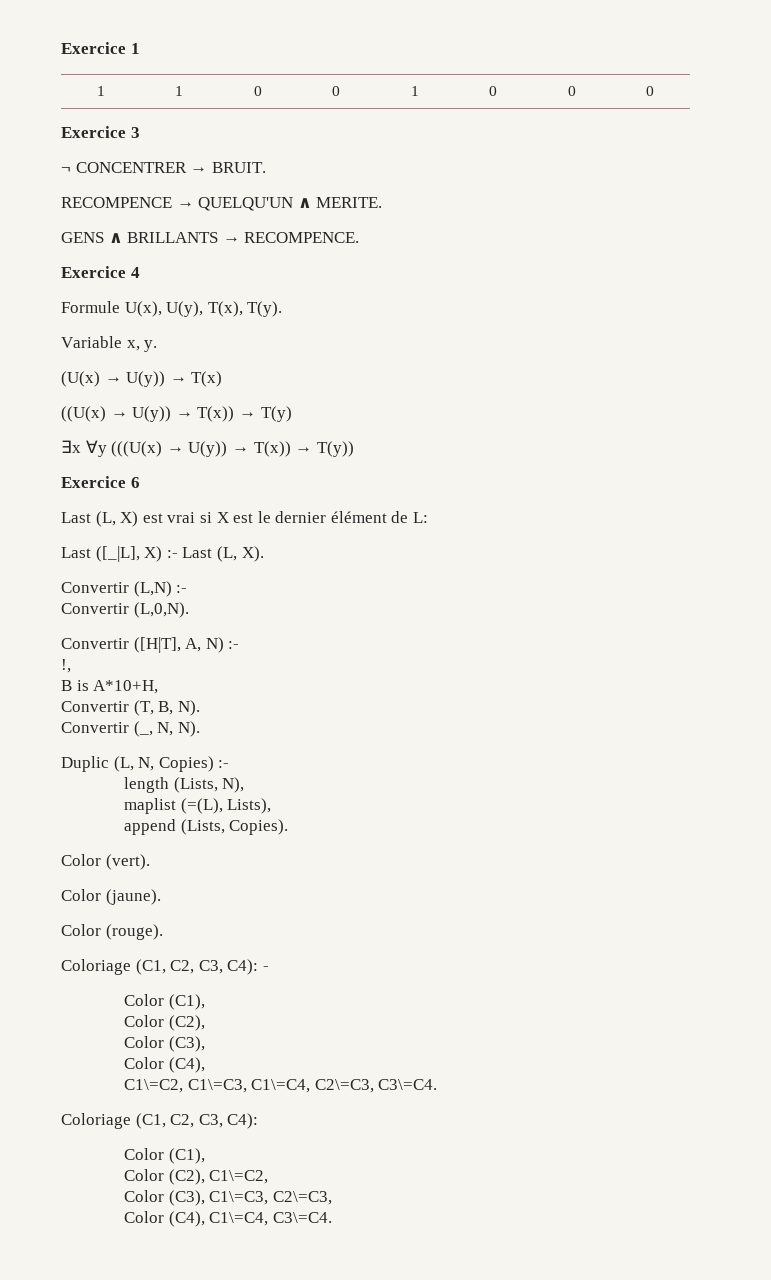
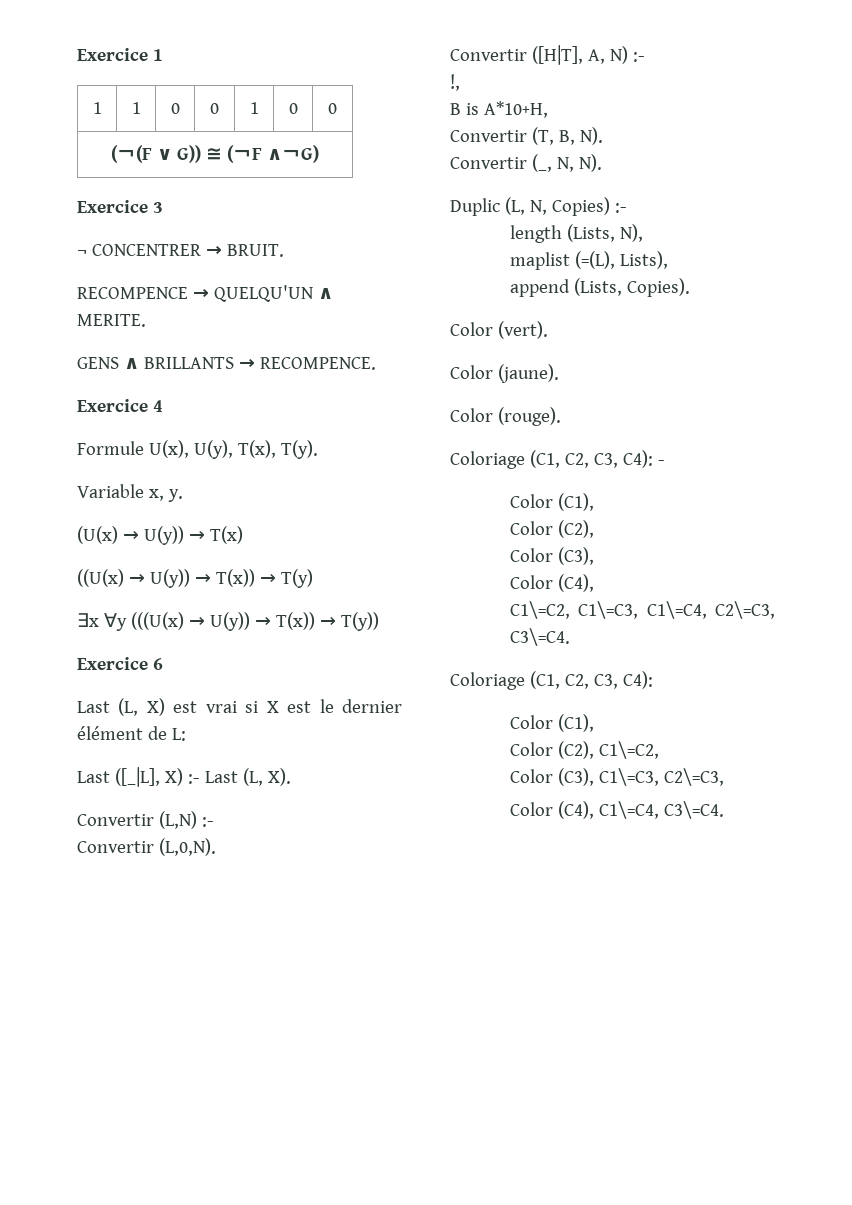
- 1 | 1 | 0 | 0 | 1 | 0 | 0 | 0
+ 1 | 1 | 0 | 0 | 1 | 0 | 0
+ (￢(F ∨ G)) ≅ (￢F ∧￢G)

